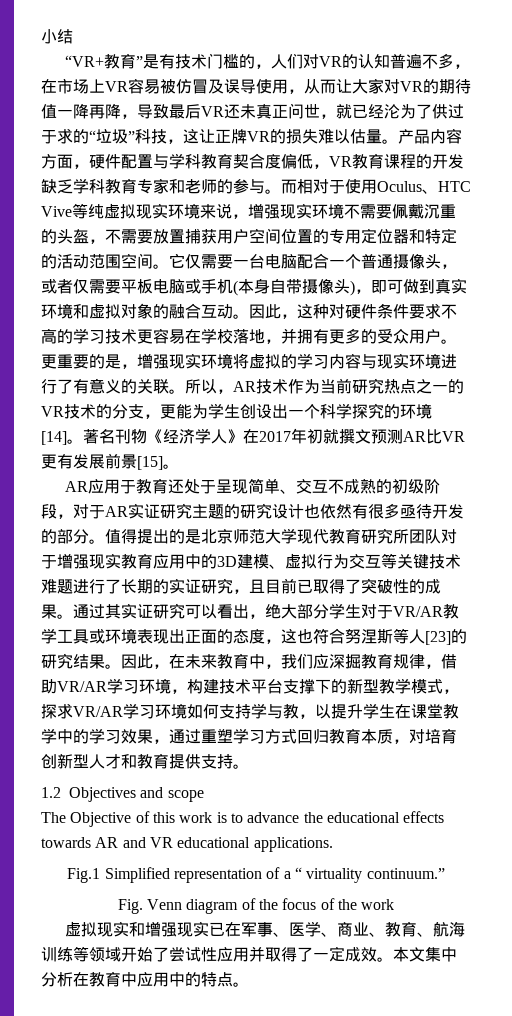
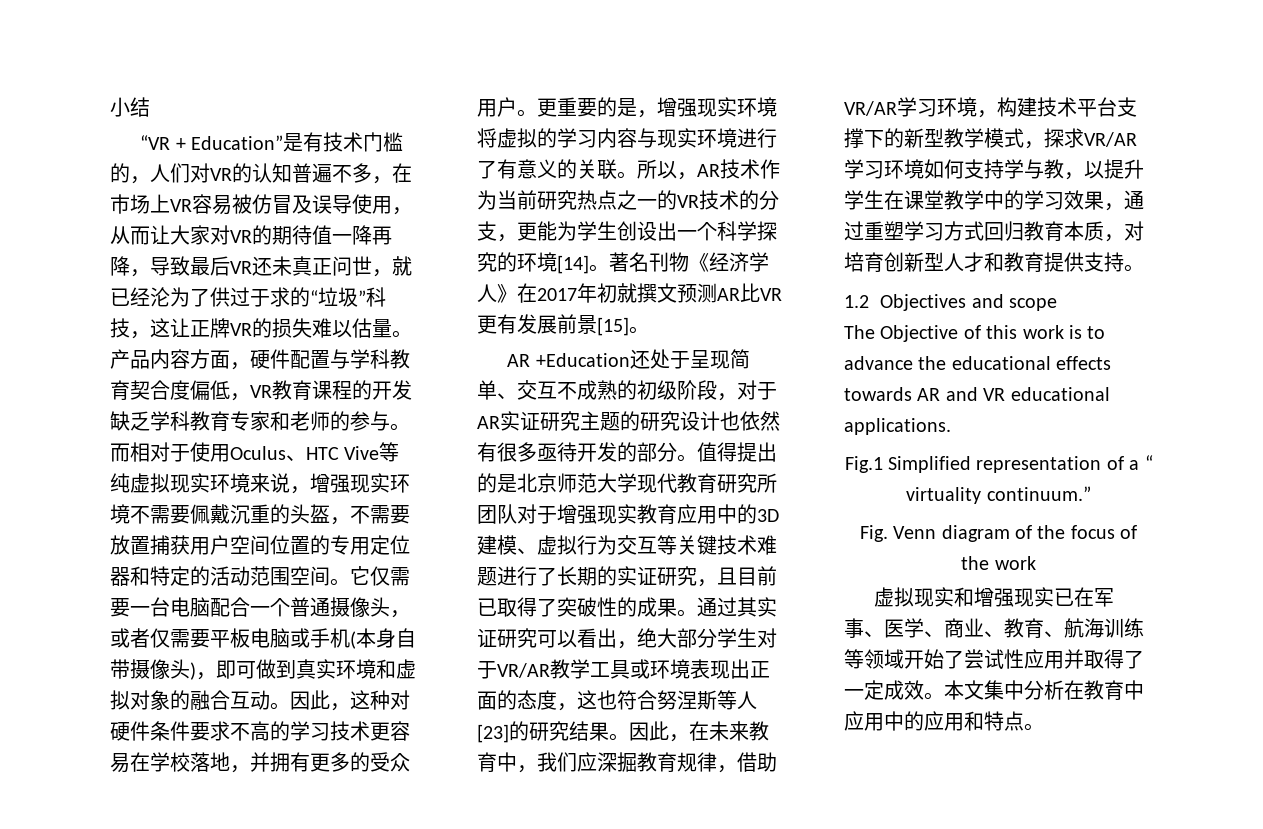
- “VR+教育”是有技术门槛的，人们对VR的认知普遍不多，在市场上VR容易被仿冒及误导使用，从而让大家对VR的期待值一降再降，导致最后VR还未真正问世，就已经沦为了供过于求的“垃圾”科技，这让正牌VR的损失难以估量。
+ “VR + Education”是有技术门槛的，人们对VR的认知普遍不多，在市场上VR容易被仿冒及误导使用，从而让大家对VR的期待值一降再降，导致最后VR还未真正问世，就已经沦为了供过于求的“垃圾”科技，这让正牌VR的损失难以估量。
- AR应用于教育还处于呈现简单、交互不成熟的初级阶段，对于AR实证研究主题的研究设计也依然有很多亟待开发的部分。
+ AR +Education还处于呈现简单、交互不成熟的初级阶段，对于AR实证研究主题的研究设计也依然有很多亟待开发的部分。
- 本文集中分析在教育中应用中的特点。
+ 本文集中分析在教育中应用中的应用和特点。

